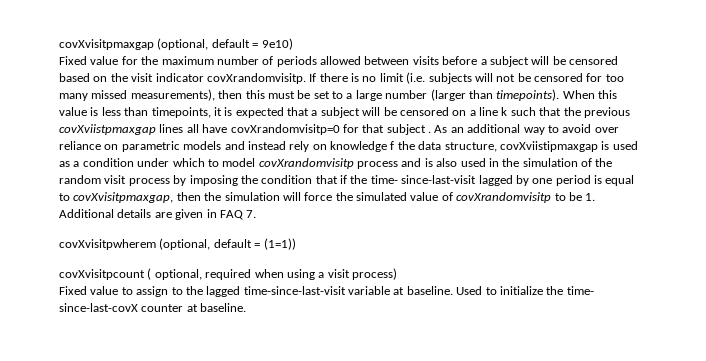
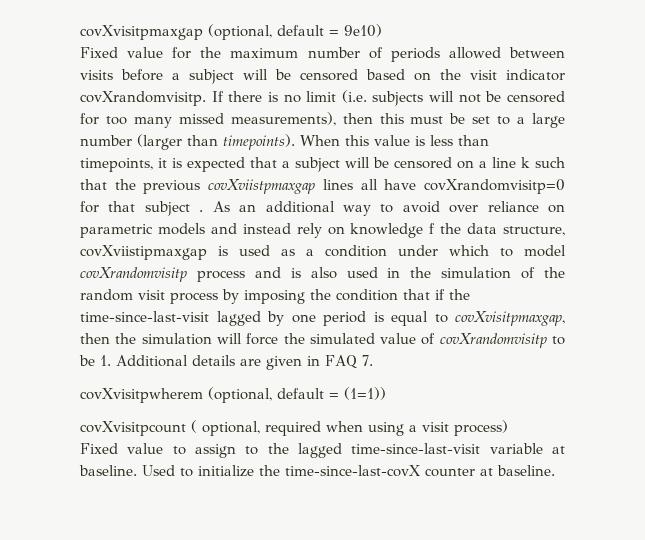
- As an additional way to avoid over reliance on parametric models and instead rely on knowledge f the data structure, covXviistipmaxgap is used as a condition under which to model covXrandomvisitp process and is also used in the simulation of the random visit process by imposing the condition that if the time- since-last-visit lagged by one period is equal to covXvisitpmaxgap, then the simulation will force the simulated value of covXrandomvisitp to be 1. Additional details are given in FAQ 7.
+ As an additional way to avoid over reliance on parametric models and instead rely on knowledge f the data structure, covXviistipmaxgap is used as a condition under which to model covXrandomvisitp process and is also used in the simulation of the random visit process by imposing the condition that if the time-since-last-visit lagged by one period is equal to covXvisitpmaxgap, then the simulation will force the simulated value of covXrandomvisitp to be 1. Additional details are given in FAQ 7.
- Used to initialize the time- since-last-covX counter at baseline.
+ Used to initialize the time-since-last-covX counter at baseline.

